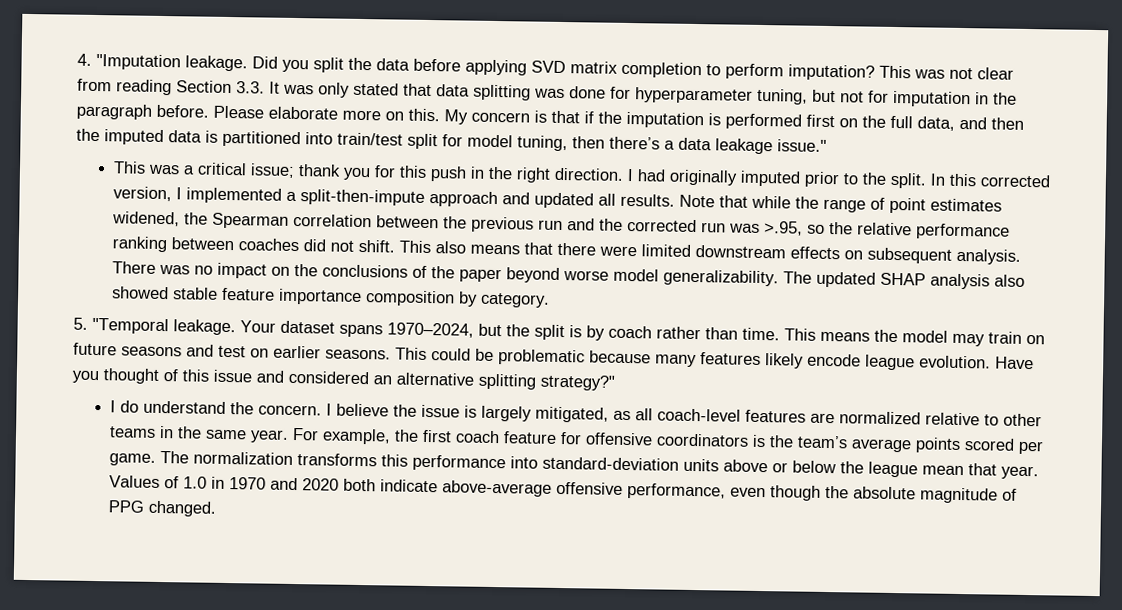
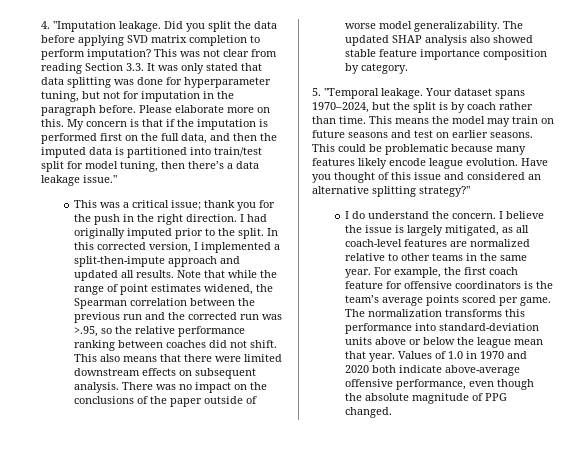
- This was a critical issue; thank you for this push in the right direction.
+ This was a critical issue; thank you for the push in the right direction.
- There was no impact on the conclusions of the paper beyond worse model generalizability.
+ There was no impact on the conclusions of the paper outside of worse model generalizability.

